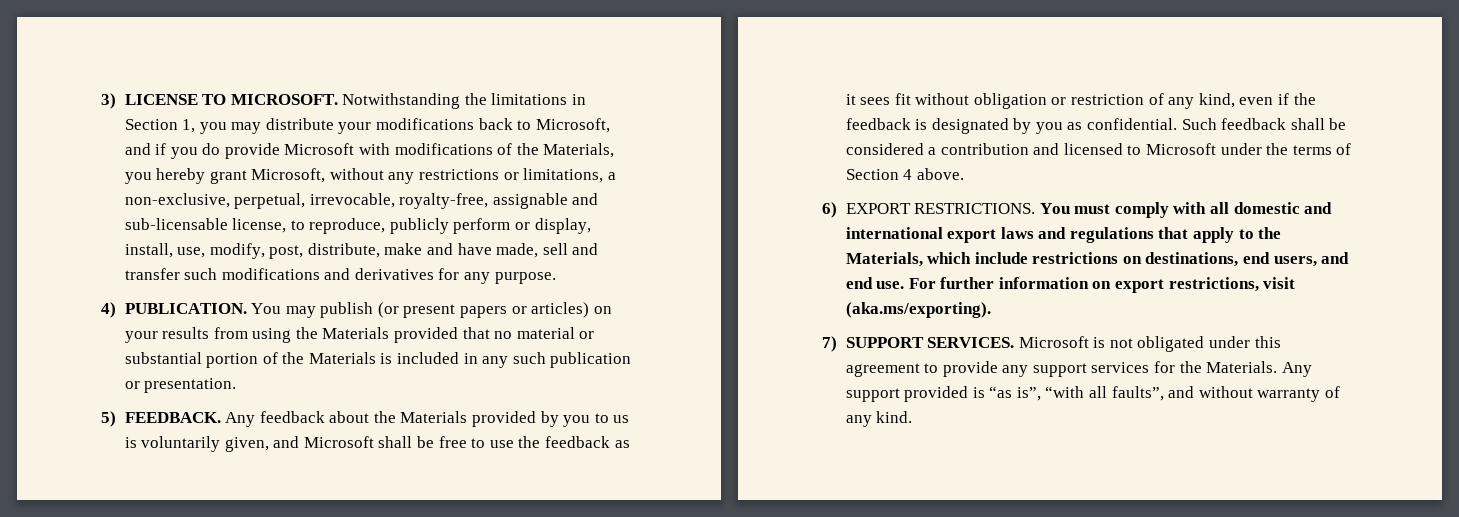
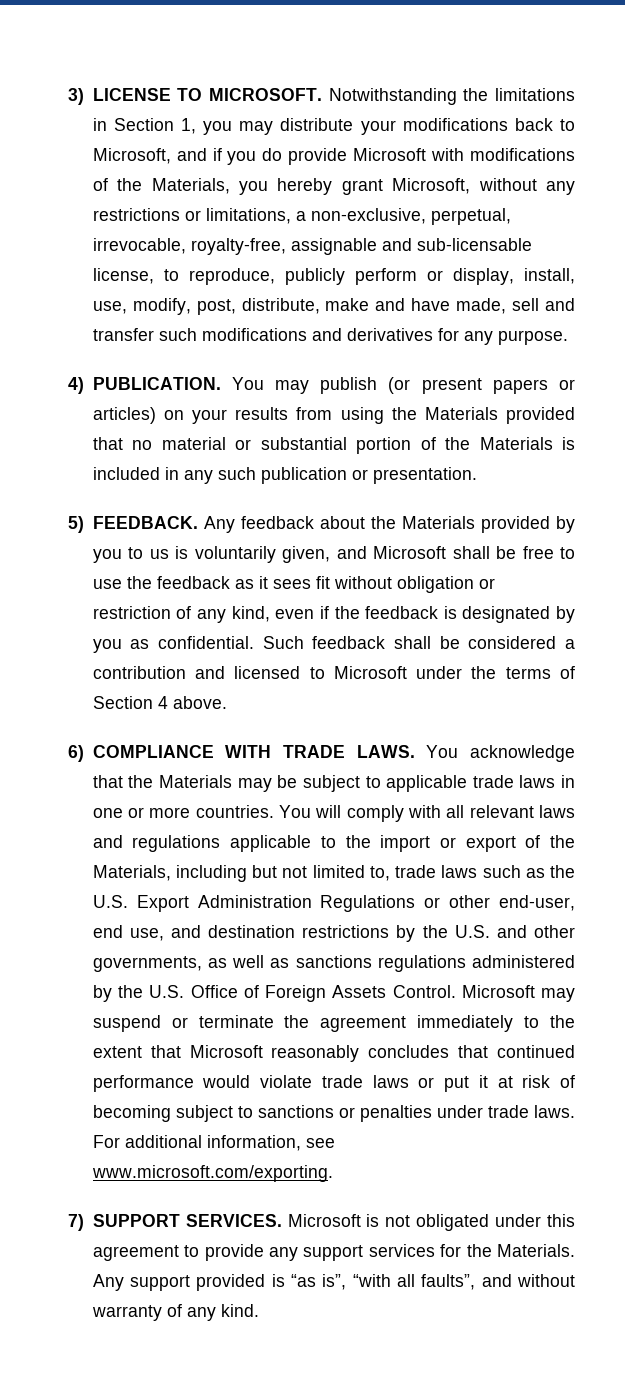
- 6) EXPORT RESTRICTIONS. You must comply with all domestic and international export laws and regulations that apply to the Materials, which include restrictions on destinations, end users, and end use. For further information on export restrictions, visit (aka.ms/exporting).
+ 6) COMPLIANCE WITH TRADE LAWS. You acknowledge that the Materials may be subject to applicable trade laws in one or more countries. You will comply with all relevant laws and regulations applicable to the import or export of the Materials, including but not limited to, trade laws such as the U.S. Export Administration Regulations or other end-user, end use, and destination restrictions by the U.S. and other governments, as well as sanctions regulations administered by the U.S. Office of Foreign Assets Control. Microsoft may suspend or terminate the agreement immediately to the extent that Microsoft reasonably concludes that continued performance would violate trade laws or put it at risk of becoming subject to sanctions or penalties under trade laws. For additional information, see www.microsoft.com/exporting.

